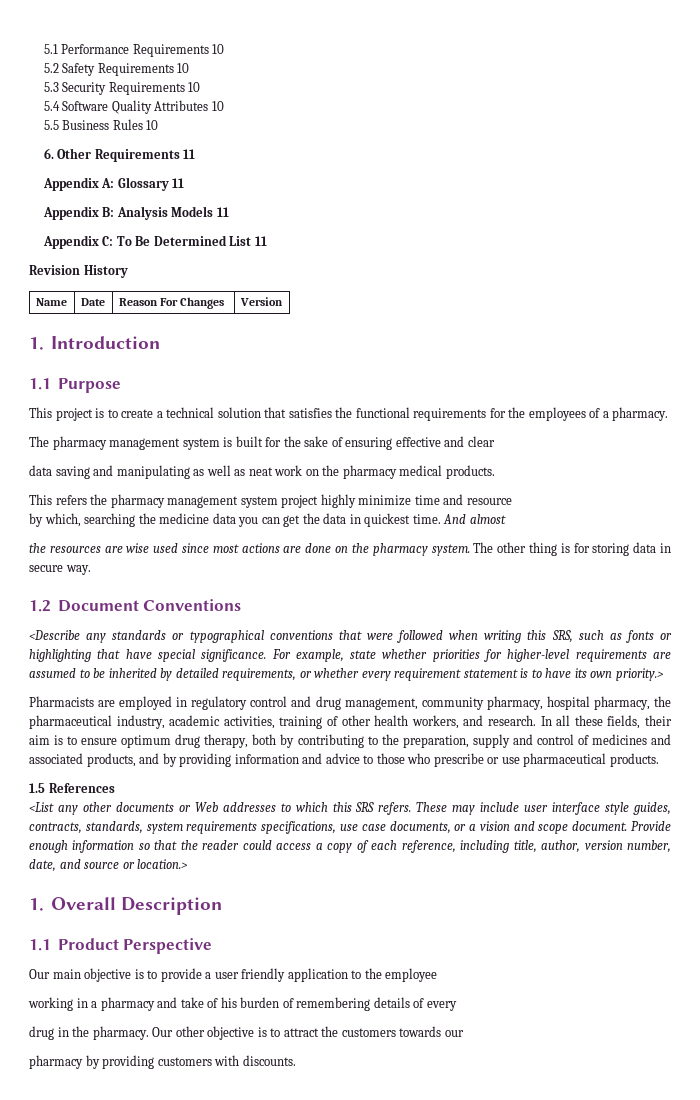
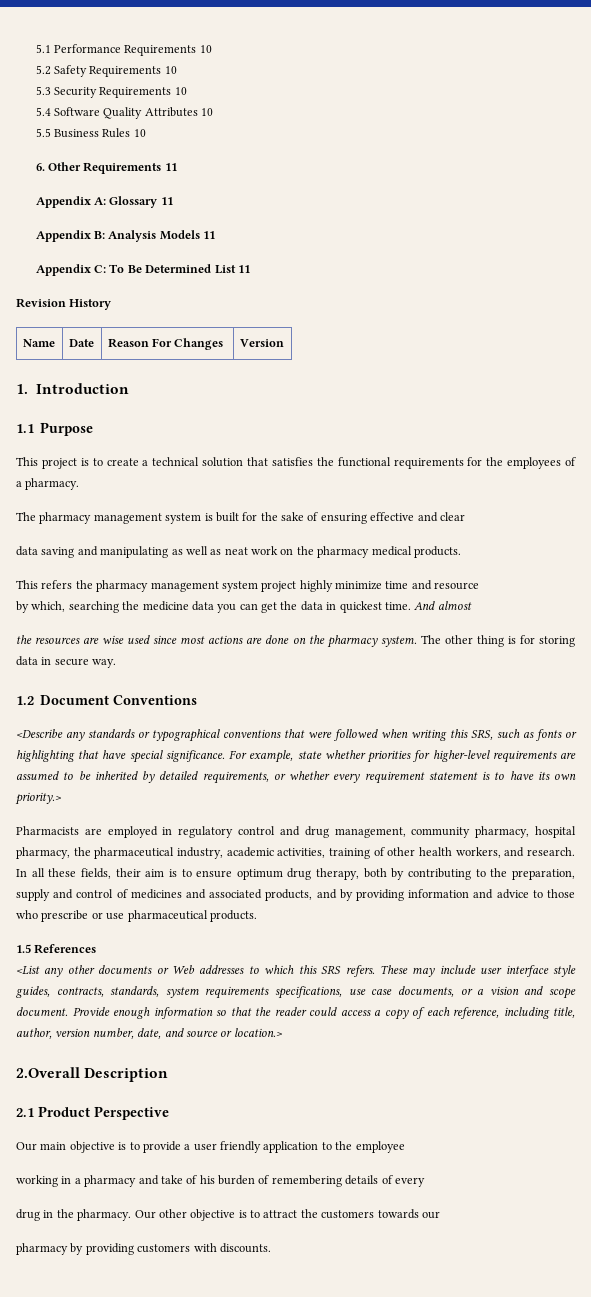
- 1. Overall Description
+ 2.Overall Description
- 1.1 Product Perspective
+ 2.1 Product Perspective

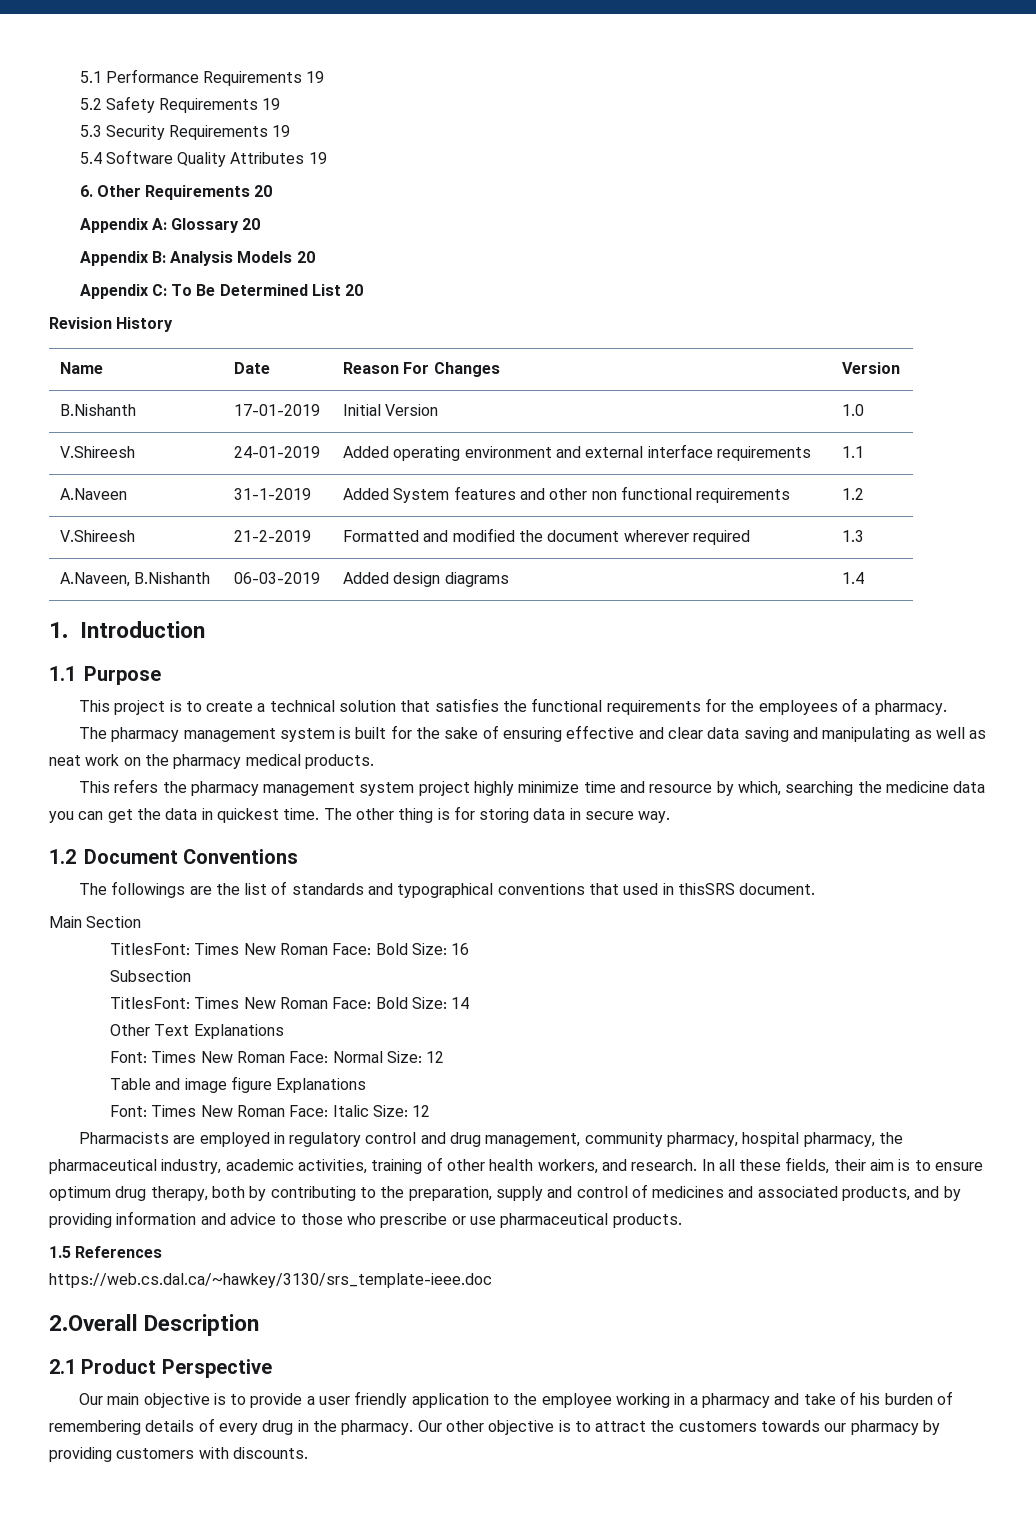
- 5.1 Performance Requirements 10
+ 5.1 Performance Requirements 19
- 5.2 Safety Requirements 10
+ 5.2 Safety Requirements 19
- 5.3 Security Requirements 10
+ 5.3 Security Requirements 19
- 5.4 Software Quality Attributes 10
- 5.5 Business Rules 10
+ 5.4 Software Quality Attributes 19
- 6. Other Requirements 11
+ 6. Other Requirements 20
- Appendix A: Glossary 11
+ Appendix A: Glossary 20
- Appendix B: Analysis Models 11
+ Appendix B: Analysis Models 20
- Appendix C: To Be Determined List 11
+ Appendix C: To Be Determined List 20
+ B.Nishanth | 17-01-2019 | Initial Version | 1.0
+ V.Shireesh | 24-01-2019 | Added operating environment and external interface requirements | 1.1
+ A.Naveen | 31-1-2019 | Added System features and other non functional requirements | 1.2
+ V.Shireesh | 21-2-2019 | Formatted and modified the document wherever required | 1.3
+ A.Naveen, B.Nishanth | 06-03-2019 | Added design diagrams | 1.4
- The pharmacy management system is built for the sake of ensuring effective and clear
- data saving and manipulating as well as neat work on the pharmacy medical products.
+ The pharmacy management system is built for the sake of ensuring effective and clear data saving and manipulating as well as neat work on the pharmacy medical products.
- This refers the pharmacy management system project highly minimize time and resource
- by which, searching the medicine data you can get the data in quickest time.
+ This refers the pharmacy management system project highly minimize time and resource by which, searching the medicine data you can get the data in quickest time.
- And almost
- the resources are wise used since most actions are done on the pharmacy system.
- <Describe any standards or typographical conventions that were followed when writing this SRS, such as fonts or highlighting that have special significance. For example, state whether priorities for higher-level requirements are assumed to be inherited by detailed requirements, or whether every requirement statement is to have its own priority.>
+ The followings are the list of standards and typographical conventions that used in thisSRS document.
+ Main Section
+ TitlesFont: Times New Roman Face: Bold Size: 16
+ Subsection
+ TitlesFont: Times New Roman Face: Bold Size: 14
+ Other Text Explanations
+ Font: Times New Roman Face: Normal Size: 12
+ Table and image figure Explanations
+ Font: Times New Roman Face: Italic Size: 12
- <List any other documents or Web addresses to which this SRS refers. These may include user interface style guides, contracts, standards, system requirements specifications, use case documents, or a vision and scope document. Provide enough information so that the reader could access a copy of each reference, including title, author, version number, date, and source or location.>
+ https://web.cs.dal.ca/~hawkey/3130/srs_template-ieee.doc
- Our main objective is to provide a user friendly application to the employee
- working in a pharmacy and take of his burden of remembering details of every
- drug in the pharmacy.
+ Our main objective is to provide a user friendly application to the employee working in a pharmacy and take of his burden of remembering details of every drug in the pharmacy.
- Our other objective is to attract the customers towards our
- pharmacy by providing customers with discounts.
+ Our other objective is to attract the customers towards our pharmacy by providing customers with discounts.

